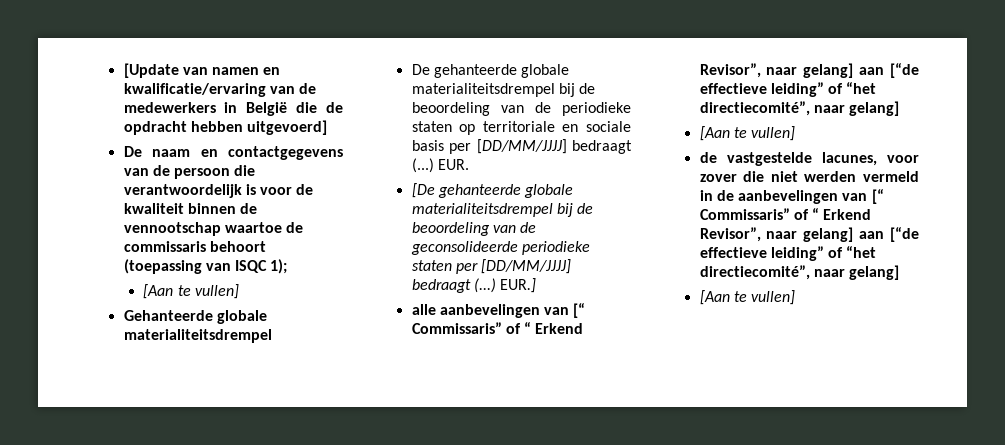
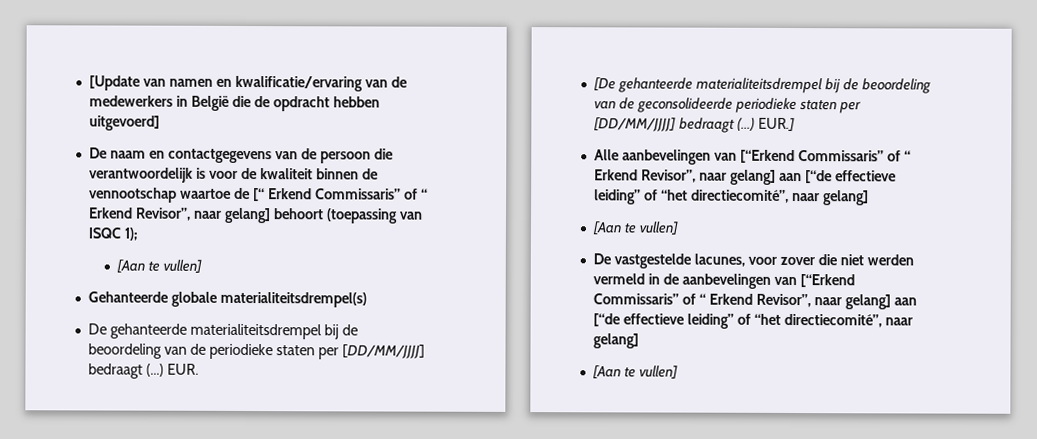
- De naam en contactgegevens van de persoon die verantwoordelijk is voor de kwaliteit binnen de vennootschap waartoe de commissaris behoort (toepassing van ISQC 1);
+ De naam en contactgegevens van de persoon die verantwoordelijk is voor de kwaliteit binnen de vennootschap waartoe de [“ Erkend Commissaris” of “ Erkend Revisor”, naar gelang] behoort (toepassing van ISQC 1);
- Gehanteerde globale materialiteitsdrempel
+ Gehanteerde globale materialiteitsdrempel(s)
- De gehanteerde globale materialiteitsdrempel bij de beoordeling van de periodieke staten op territoriale en sociale basis per [DD/MM/JJJJ] bedraagt (...)
+ De gehanteerde materialiteitsdrempel bij de beoordeling van de periodieke staten per [DD/MM/JJJJ] bedraagt (...)
- [De gehanteerde globale materialiteitsdrempel bij de beoordeling van de geconsolideerde periodieke staten per [DD/MM/JJJJ] bedraagt (...)
+ [De gehanteerde materialiteitsdrempel bij de beoordeling van de geconsolideerde periodieke staten per [DD/MM/JJJJ] bedraagt (...)
- alle aanbevelingen van [“ Commissaris” of “ Erkend Revisor”, naar gelang] aan [“de effectieve leiding” of “het directiecomité”, naar gelang]
+ Alle aanbevelingen van [“Erkend Commissaris” of “ Erkend Revisor”, naar gelang] aan [“de effectieve leiding” of “het directiecomité”, naar gelang]
- de vastgestelde lacunes, voor zover die niet werden vermeld in de aanbevelingen van [“ Commissaris” of “ Erkend Revisor”, naar gelang] aan [“de effectieve leiding” of “het directiecomité”, naar gelang]
+ De vastgestelde lacunes, voor zover die niet werden vermeld in de aanbevelingen van [“Erkend Commissaris” of “ Erkend Revisor”, naar gelang] aan [“de effectieve leiding” of “het directiecomité”, naar gelang]

